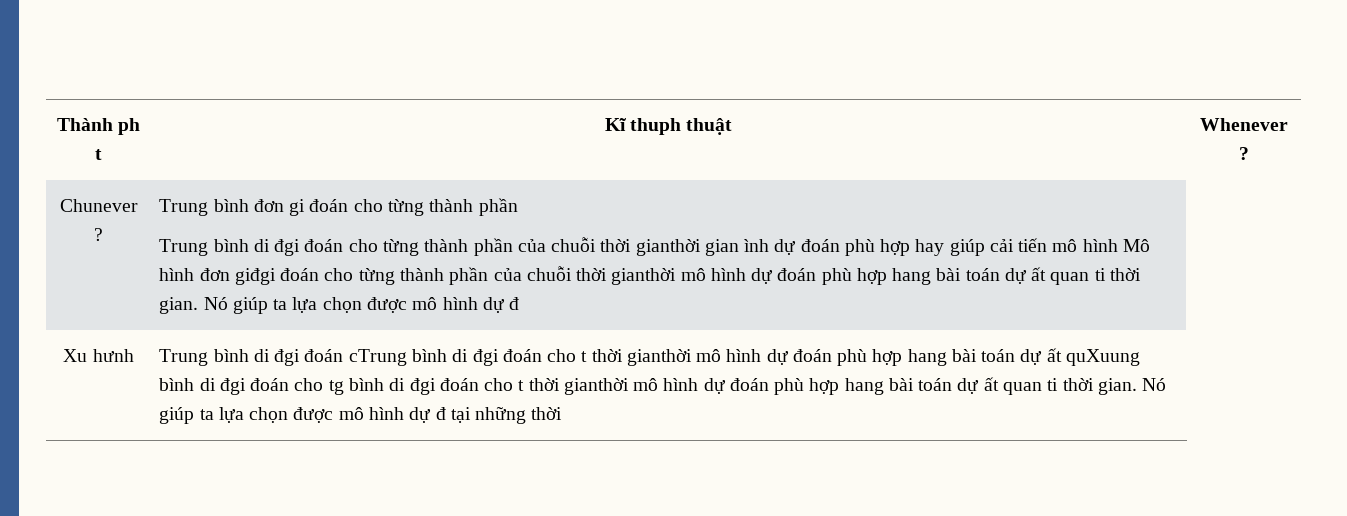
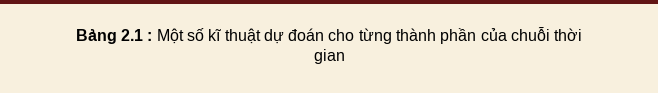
- Thành ph t | Kĩ thuph thuật | Whenever ?
- Chunever ? | Trung bình đơn gi đoán cho từng thành phần
- Trung bình di đgi đoán cho từng thành phần của chuỗi thời gianthời gian ình dự đoán phù hợp hay giúp cải tiến mô hình Mô hình đơn giđgi đoán cho từng thành phần của chuỗi thời gianthời mô hình dự đoán phù hợp hang bài toán dự ất quan ti thời gian. Nó giúp ta lựa chọn được mô hình dự đ
- Xu hưnh | Trung bình di đgi đoán cTrung bình di đgi đoán cho t thời gianthời mô hình dự đoán phù hợp hang bài toán dự ất quXuung bình di đgi đoán cho tg bình di đgi đoán cho t thời gianthời mô hình dự đoán phù hợp hang bài toán dự ất quan ti thời gian. Nó giúp ta lựa chọn được mô hình dự đ tại những thời
+ Bảng 2.1 : Một số kĩ thuật dự đoán cho từng thành phần của chuỗi thời gian

